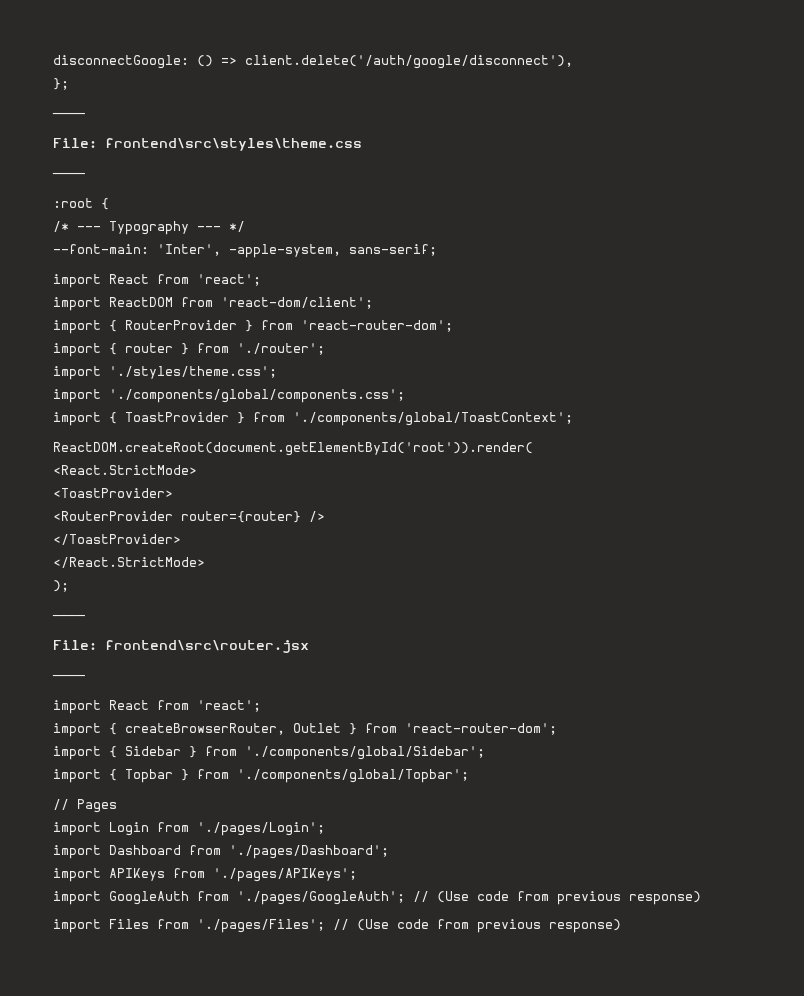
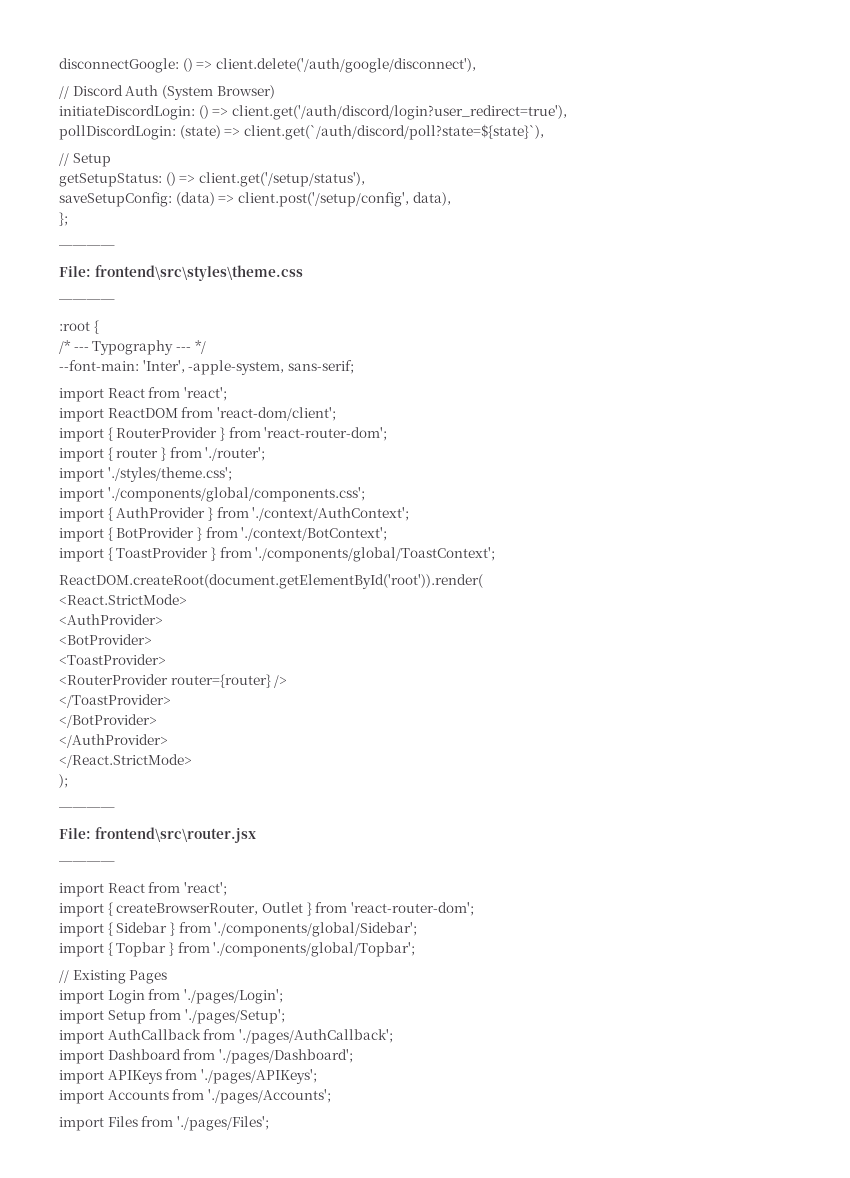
+ // Discord Auth (System Browser)
+ initiateDiscordLogin: () => client.get('/auth/discord/login?user_redirect=true'),
+ pollDiscordLogin: (state) => client.get(`/auth/discord/poll?state=${state}`),
+ // Setup
+ getSetupStatus: () => client.get('/setup/status'),
+ saveSetupConfig: (data) => client.post('/setup/config', data),
+ import { AuthProvider } from './context/AuthContext';
+ import { BotProvider } from './context/BotContext';
+ <AuthProvider>
+ <BotProvider>
+ </BotProvider>
+ </AuthProvider>
- // Pages
+ // Existing Pages
+ import Setup from './pages/Setup';
+ import AuthCallback from './pages/AuthCallback';
- import GoogleAuth from './pages/GoogleAuth'; // (Use code from previous response)
- import Files from './pages/Files'; // (Use code from previous response)
+ import Accounts from './pages/Accounts';
+ import Files from './pages/Files';

